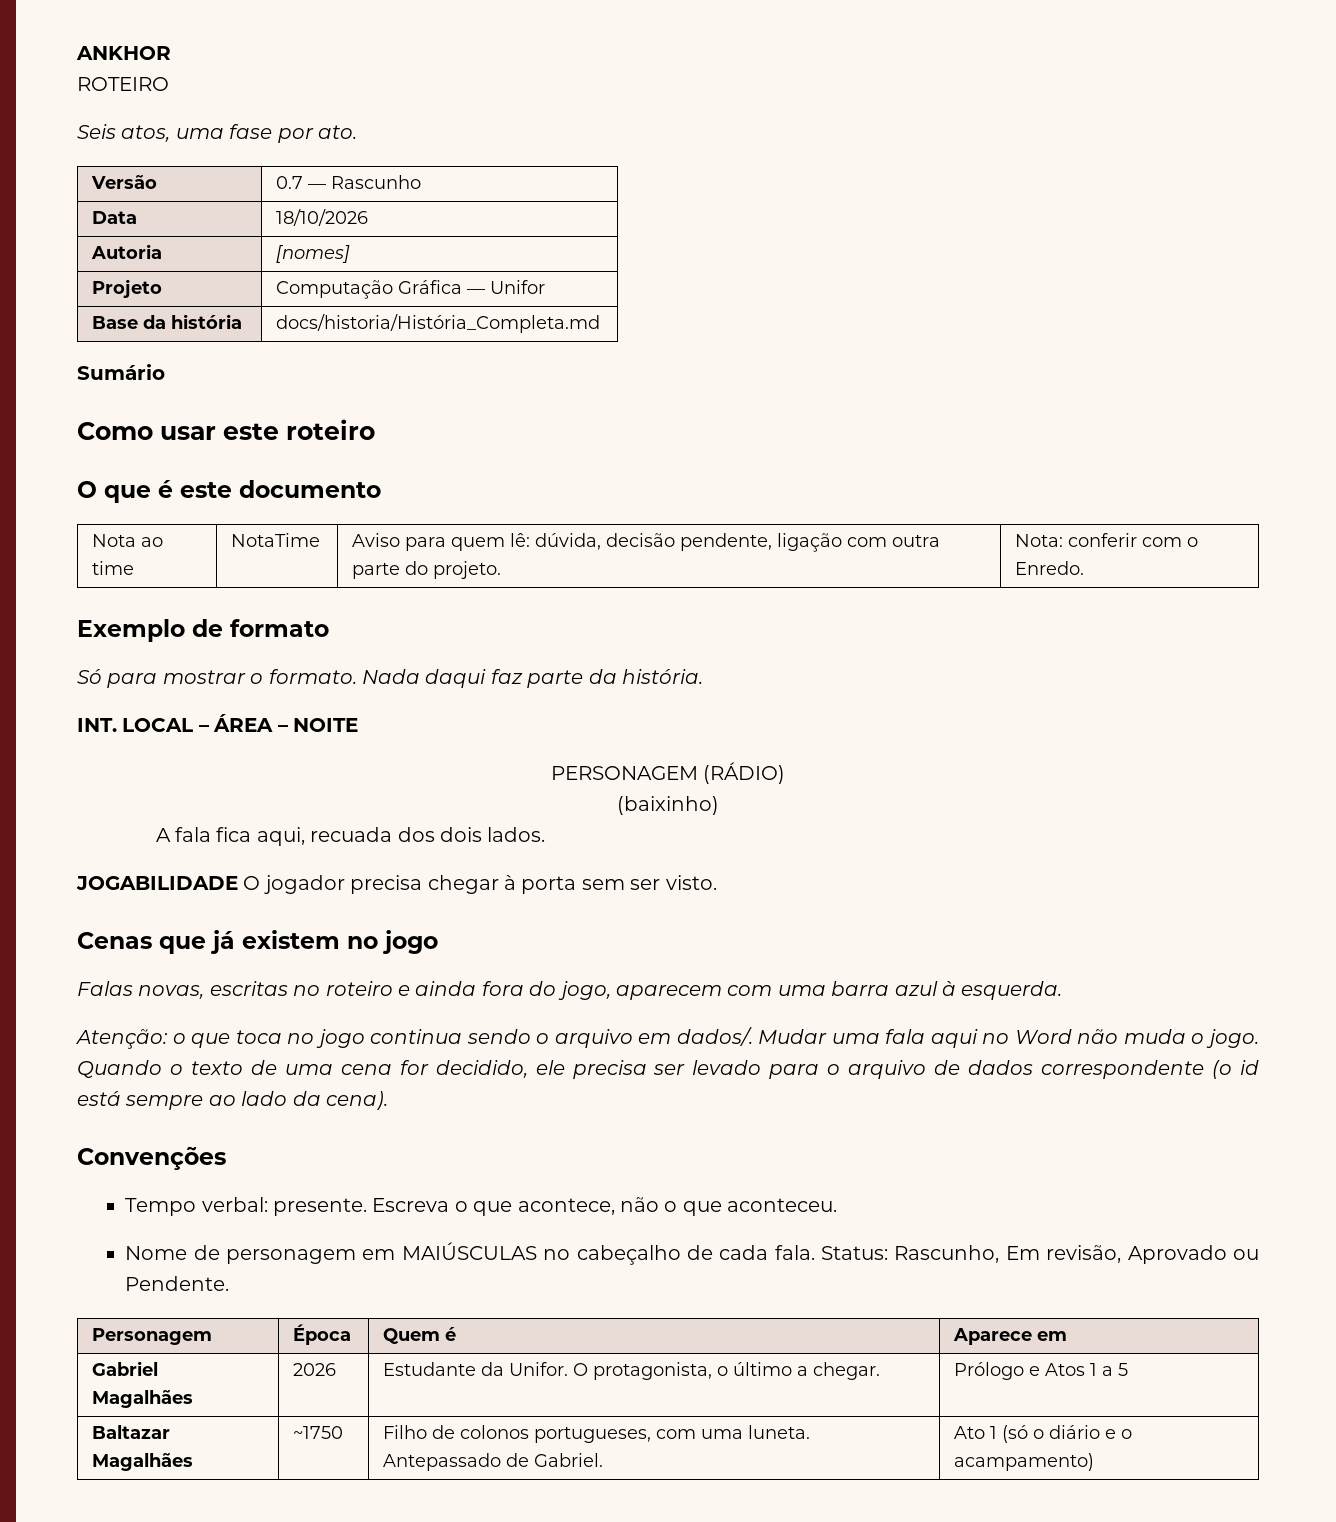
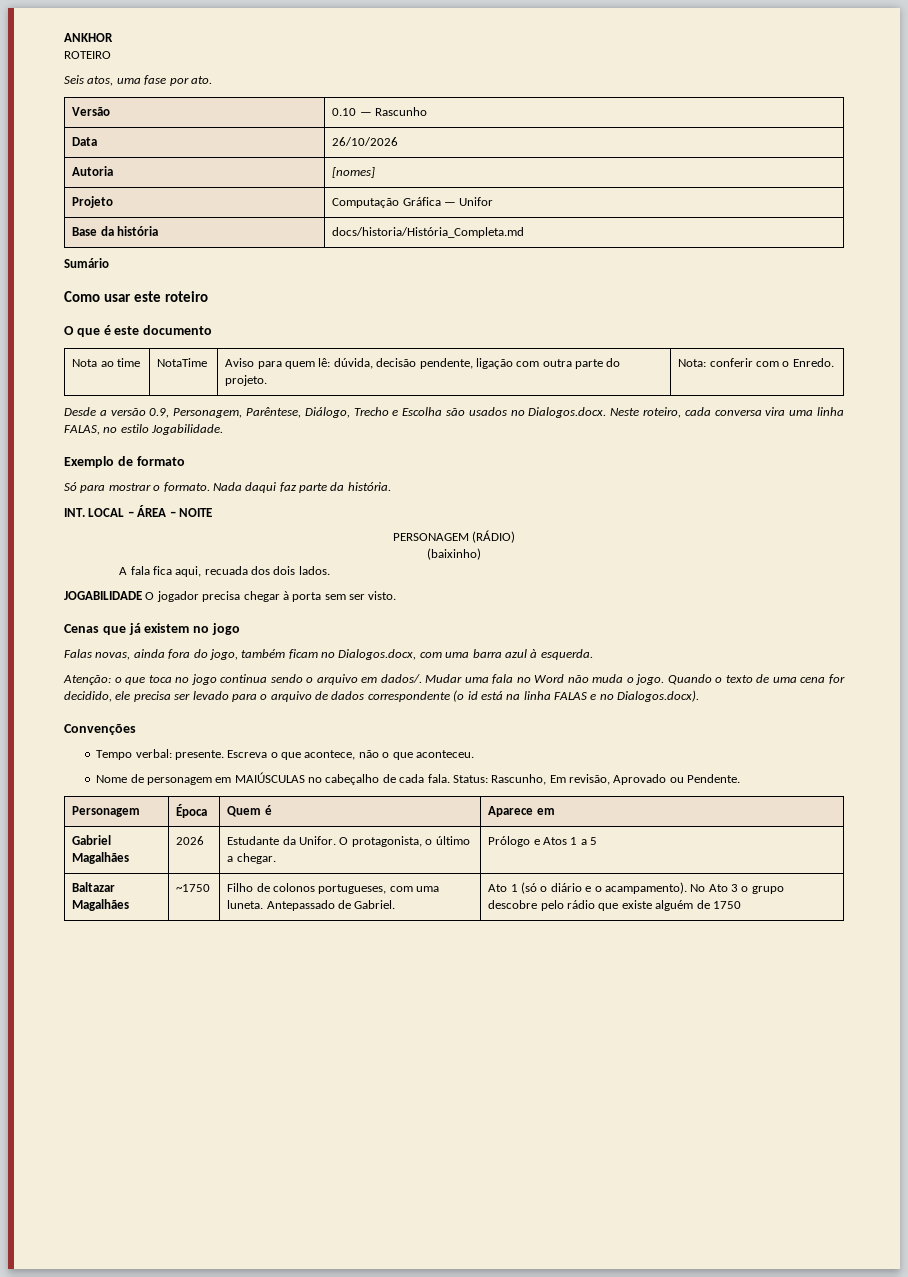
- Versão | 0.7 — Rascunho
+ Versão | 0.10 — Rascunho
- Data | 18/10/2026
+ Data | 26/10/2026
+ Desde a versão 0.9, Personagem, Parêntese, Diálogo, Trecho e Escolha são usados no Dialogos.docx. Neste roteiro, cada conversa vira uma linha FALAS, no estilo Jogabilidade.
- Falas novas, escritas no roteiro e ainda fora do jogo, aparecem com uma barra azul à esquerda.
+ Falas novas, ainda fora do jogo, também ficam no Dialogos.docx, com uma barra azul à esquerda.
- Mudar uma fala aqui no Word não muda o jogo.
+ Mudar uma fala no Word não muda o jogo.
- Quando o texto de uma cena for decidido, ele precisa ser levado para o arquivo de dados correspondente (o id está sempre ao lado da cena).
+ Quando o texto de uma cena for decidido, ele precisa ser levado para o arquivo de dados correspondente (o id está na linha FALAS e no Dialogos.docx).
- Baltazar Magalhães | ~1750 | Filho de colonos portugueses, com uma luneta. Antepassado de Gabriel. | Ato 1 (só o diário e o acampamento)
+ Baltazar Magalhães | ~1750 | Filho de colonos portugueses, com uma luneta. Antepassado de Gabriel. | Ato 1 (só o diário e o acampamento). No Ato 3 o grupo descobre pelo rádio que existe alguém de 1750

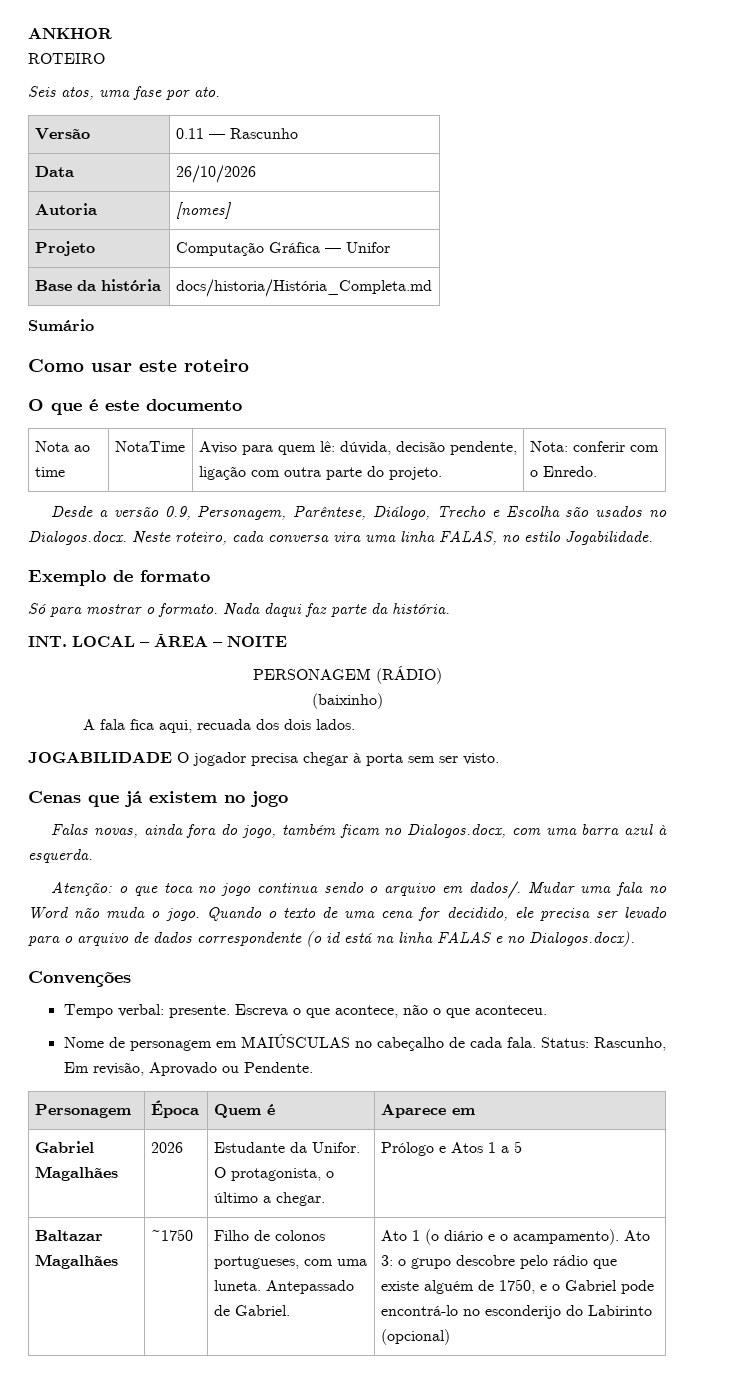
- Versão | 0.10 — Rascunho
+ Versão | 0.11 — Rascunho
- Ato 1 (só o diário e o acampamento).
+ Ato 1 (o diário e o acampamento).
- No Ato 3 o grupo descobre pelo rádio que existe alguém de 1750
+ Ato 3: o grupo descobre pelo rádio que existe alguém de 1750, e o Gabriel pode encontrá-lo no esconderijo do Labirinto (opcional)

